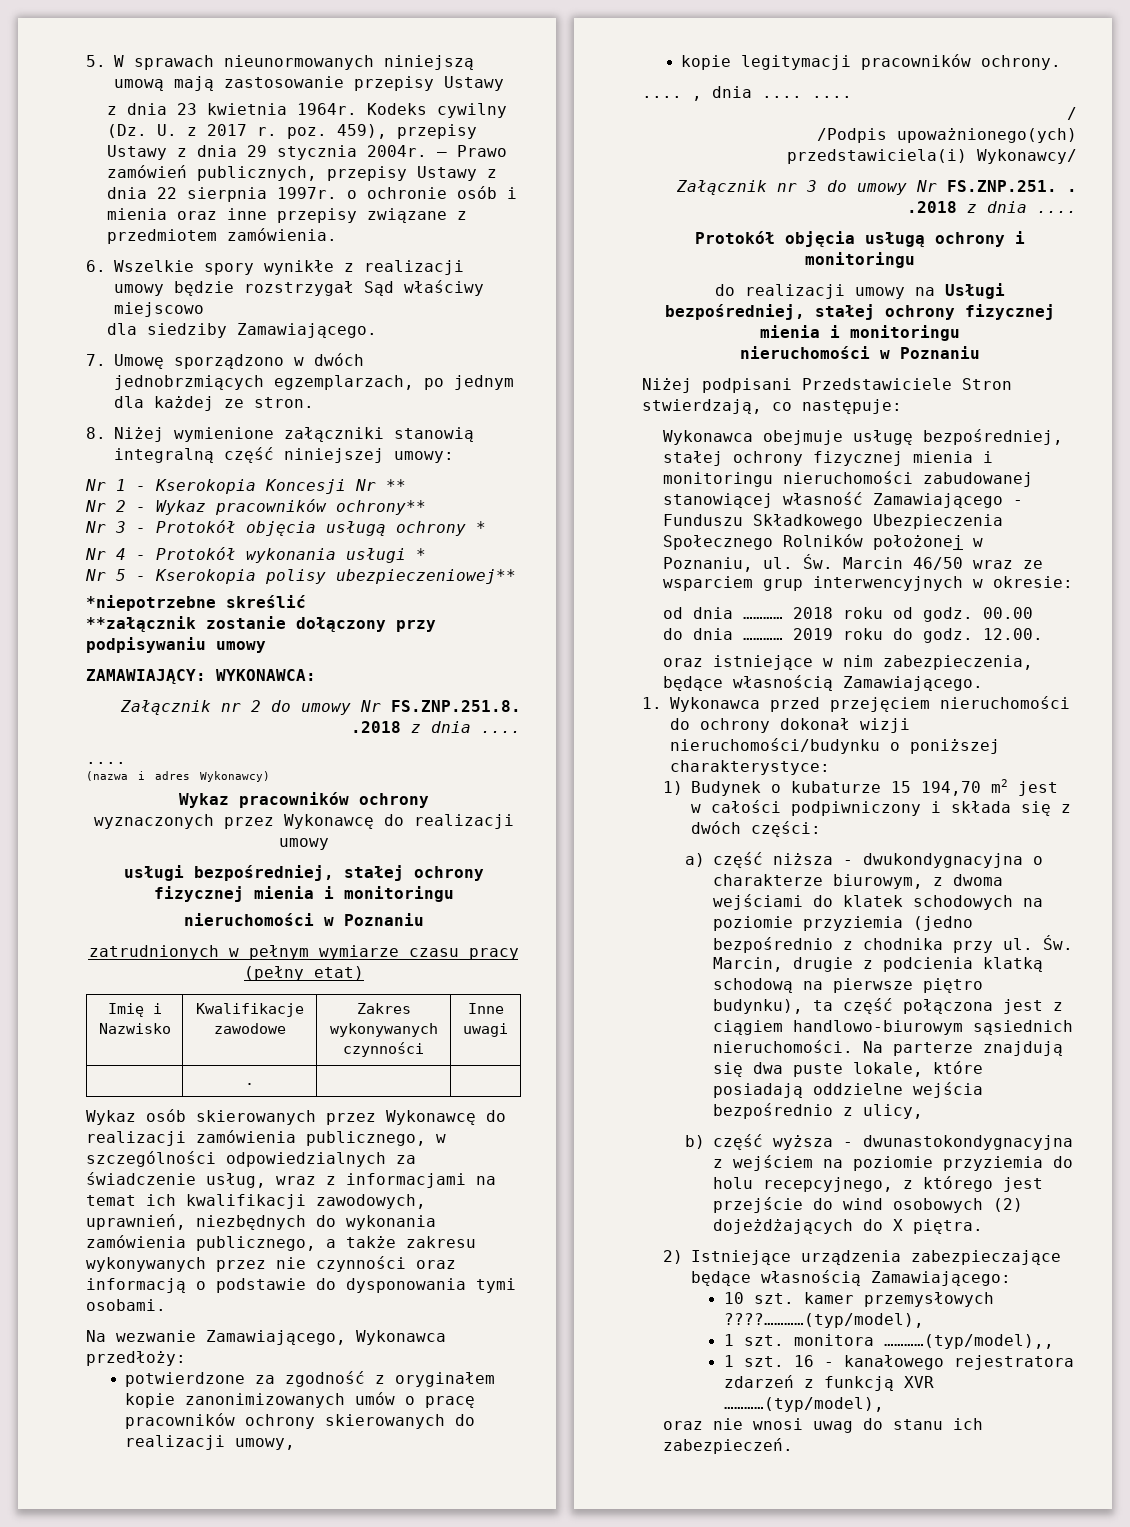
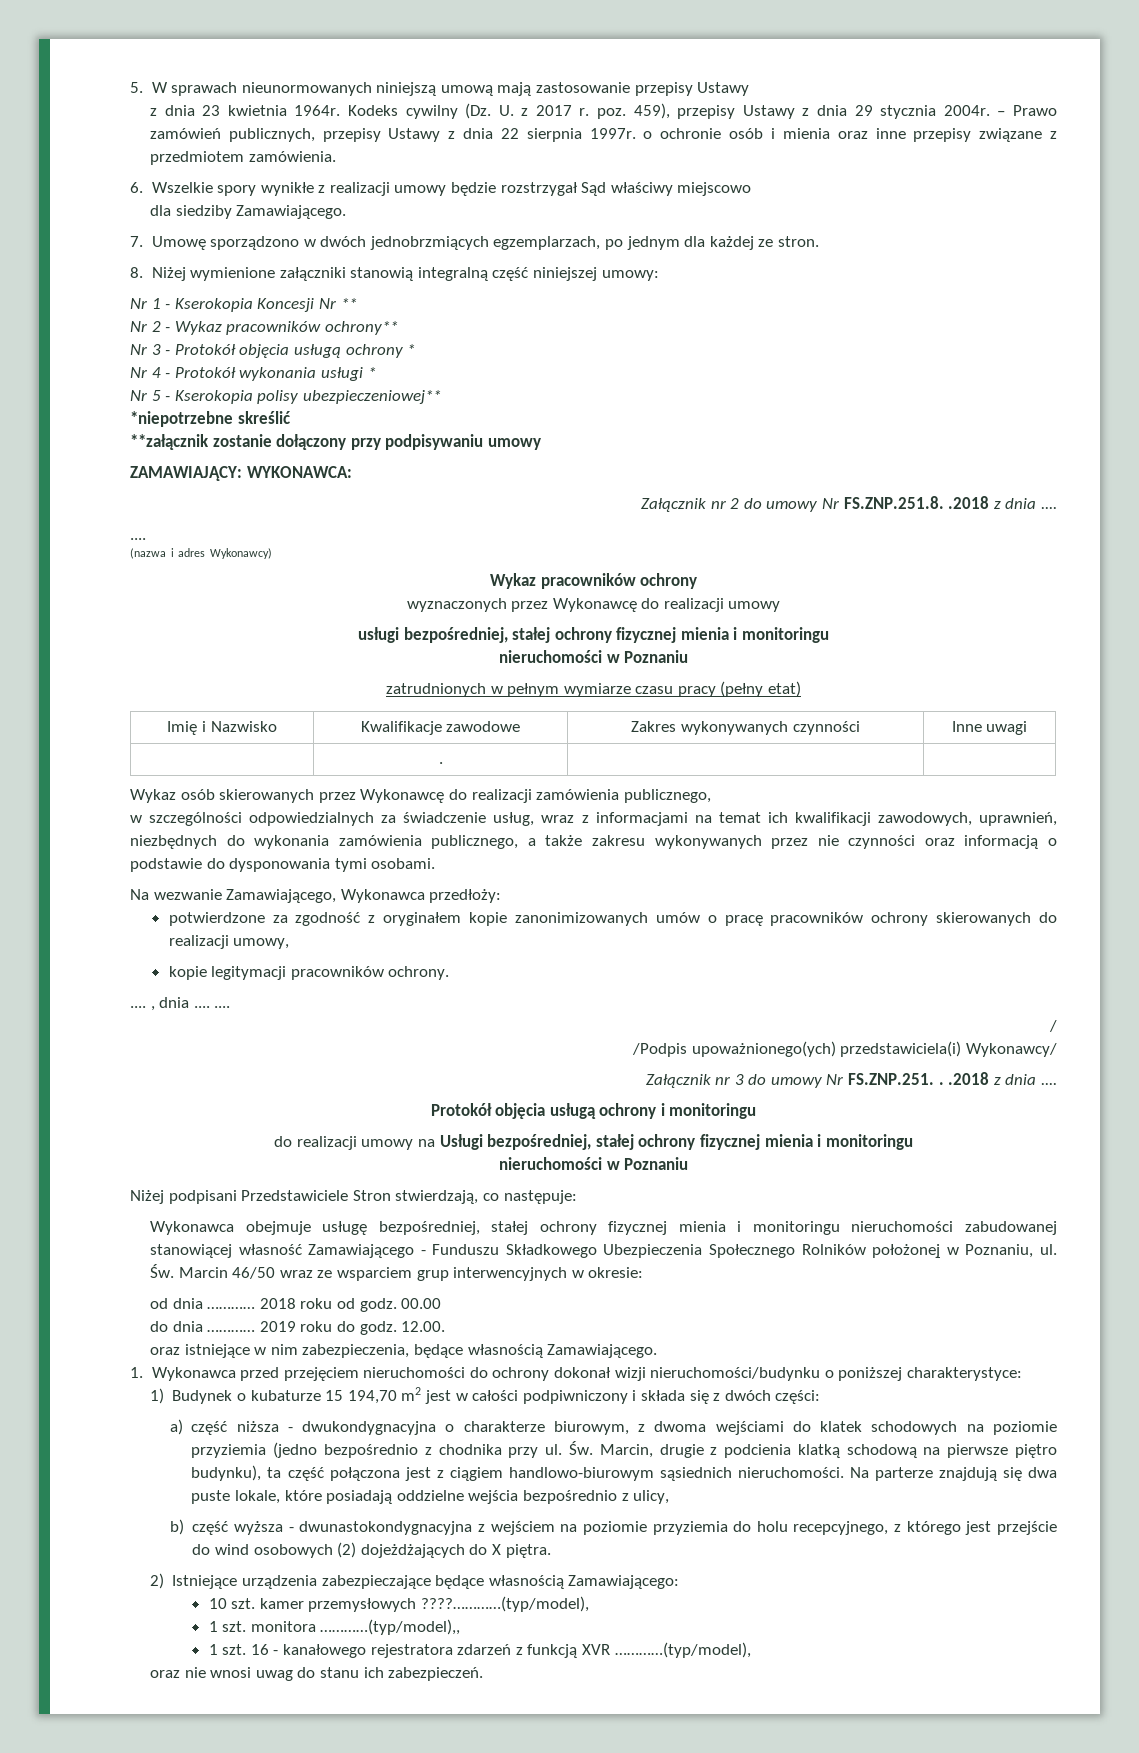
- Wykaz osób skierowanych przez Wykonawcę do realizacji zamówienia publicznego, w szczególności odpowiedzialnych za świadczenie usług, wraz z informacjami na temat ich kwalifikacji zawodowych, uprawnień, niezbędnych do wykonania zamówienia publicznego, a także zakresu wykonywanych przez nie czynności oraz informacją o podstawie do dysponowania tymi osobami.
+ Wykaz osób skierowanych przez Wykonawcę do realizacji zamówienia publicznego,
+ w szczególności odpowiedzialnych za świadczenie usług, wraz z informacjami na temat ich kwalifikacji zawodowych, uprawnień, niezbędnych do wykonania zamówienia publicznego, a także zakresu wykonywanych przez nie czynności oraz informacją o podstawie do dysponowania tymi osobami.

